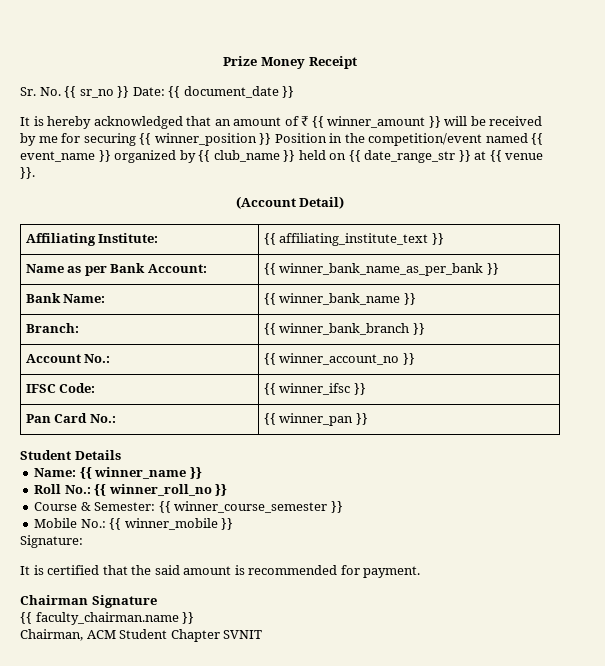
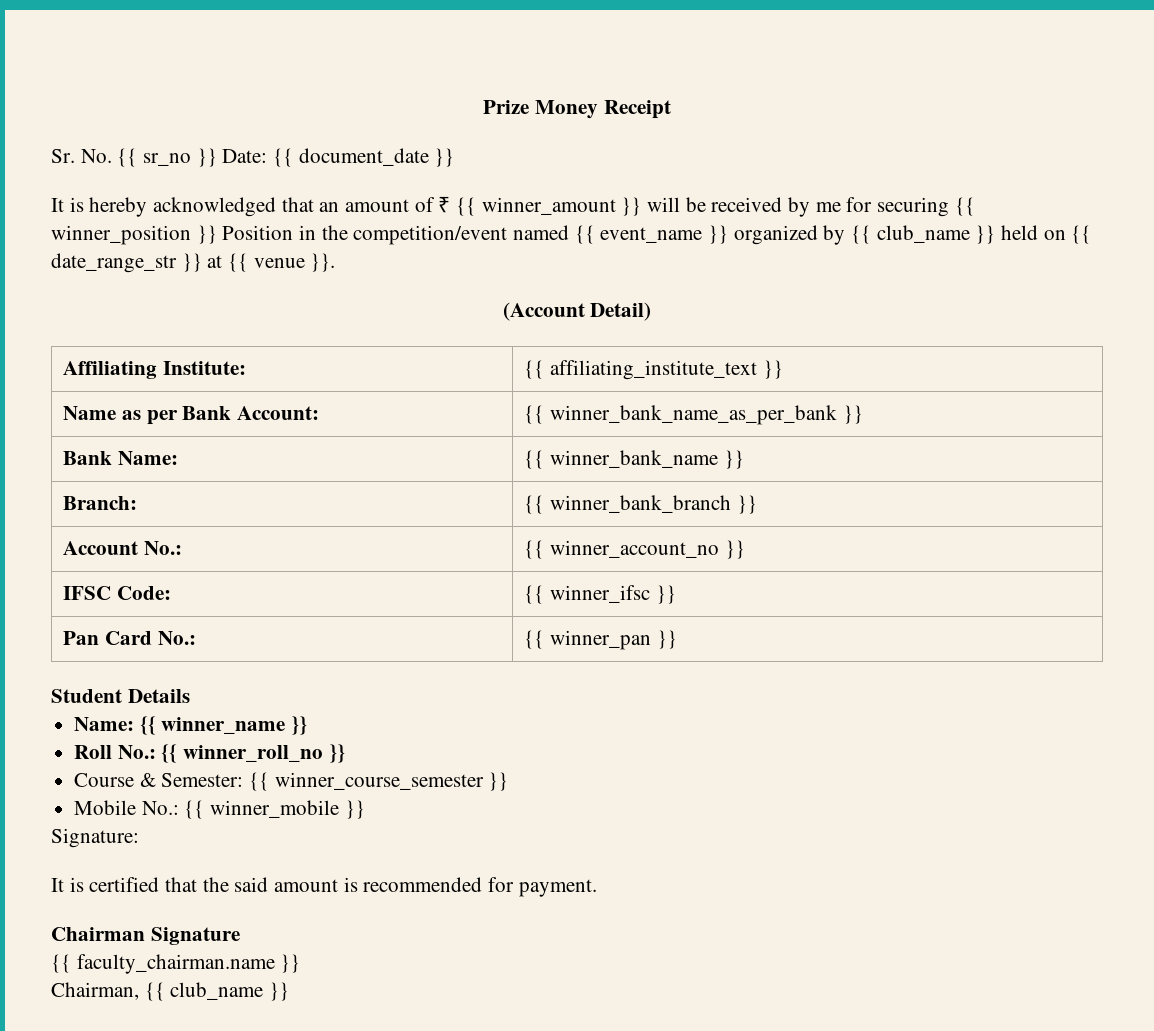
- Chairman, ACM Student Chapter SVNIT
+ Chairman, {{ club_name }}

